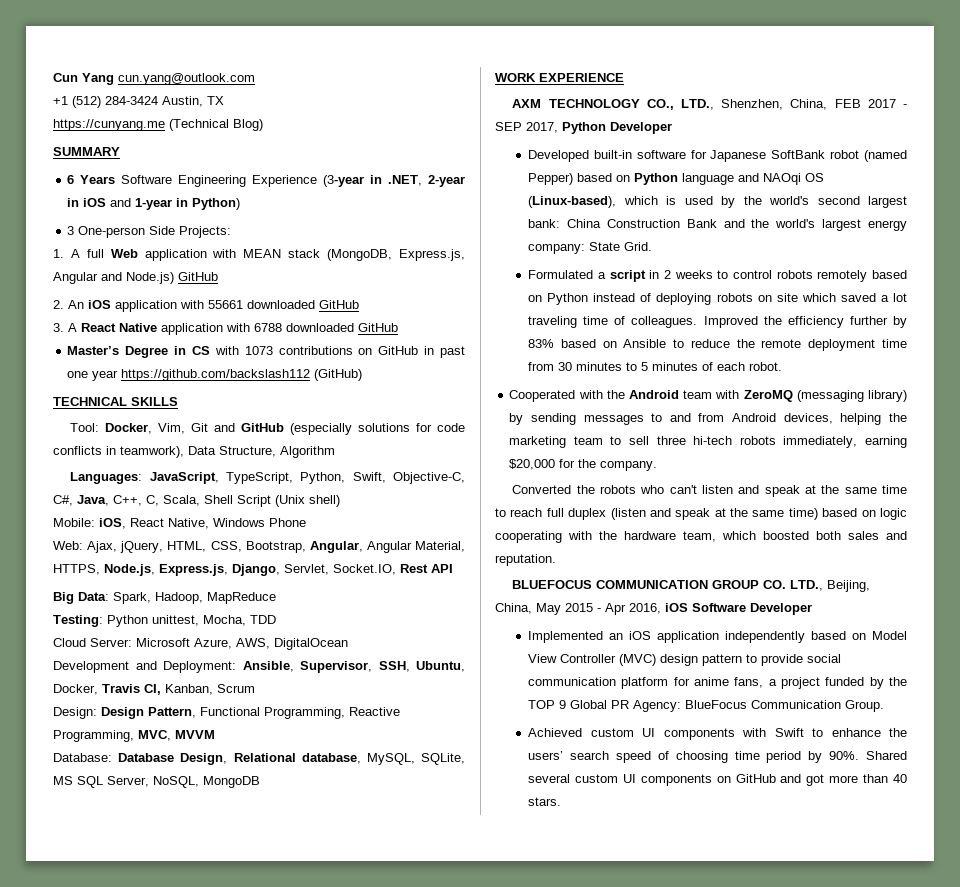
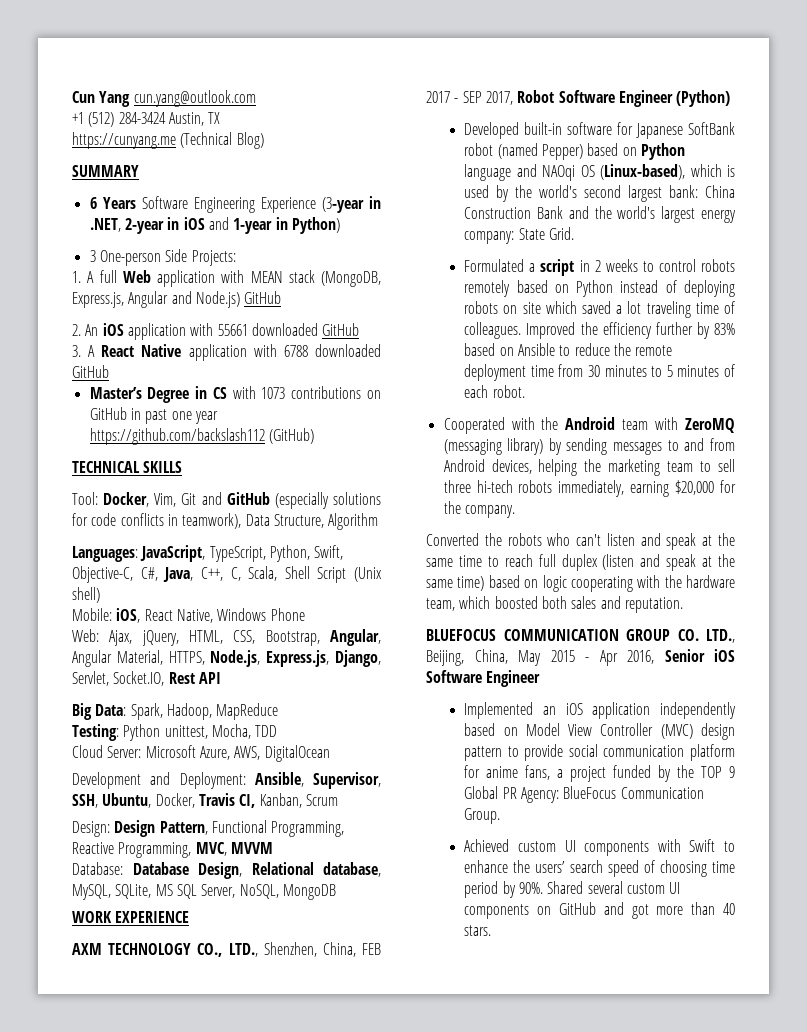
- AXM TECHNOLOGY CO., LTD., Shenzhen, China, FEB 2017 - SEP 2017, Python Developer
+ AXM TECHNOLOGY CO., LTD., Shenzhen, China, FEB 2017 - SEP 2017, Robot Software Engineer (Python)
- BLUEFOCUS COMMUNICATION GROUP CO. LTD., Beijing, China, May 2015 - Apr 2016, iOS Software Developer
+ BLUEFOCUS COMMUNICATION GROUP CO. LTD., Beijing, China, May 2015 - Apr 2016, Senior iOS Software Engineer

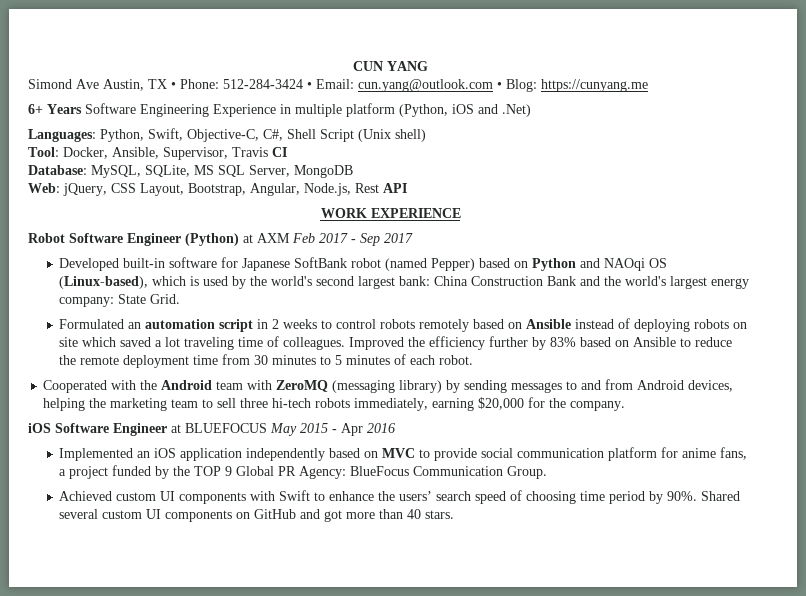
- Cun Yang cun.yang@outlook.com
- +1 (512) 284-3424 Austin, TX
- https://cunyang.me (Technical Blog)
- SUMMARY
- 6 Years Software Engineering Experience (3-year in .NET, 2-year in iOS and 1-year in Python)
- 3 One-person Side Projects:
- 1. A full Web application with MEAN stack (MongoDB, Express.js, Angular and Node.js) GitHub
- 2. An iOS application with 55661 downloaded GitHub
- 3. A React Native application with 6788 downloaded GitHub
- Master’s Degree in CS with 1073 contributions on GitHub in past one year https://github.com/backslash112 (GitHub)
- TECHNICAL SKILLS
- Tool: Docker, Vim, Git and GitHub (especially solutions for code conflicts in teamwork), Data Structure, Algorithm
+ CUN YANG
+ Simond Ave Austin, TX • Phone: 512-284-3424 • Email: cun.yang@outlook.com • Blog: https://cunyang.me
+ 6+ Years Software Engineering Experience in multiple platform (Python, iOS and .Net)
- Languages: JavaScript, TypeScript, Python, Swift, Objective-C, C#, Java, C++, C, Scala, Shell Script (Unix shell)
+ Languages: Python, Swift, Objective-C, C#, Shell Script (Unix shell)
- Mobile: iOS, React Native, Windows Phone
- Web: Ajax, jQuery, HTML, CSS, Bootstrap, Angular, Angular Material, HTTPS, Node.js, Express.js, Django, Servlet, Socket.IO, Rest API
- Big Data: Spark, Hadoop, MapReduce
- Testing: Python unittest, Mocha, TDD
- Cloud Server: Microsoft Azure, AWS, DigitalOcean
- Development and Deployment: Ansible, Supervisor, SSH, Ubuntu, Docker, Travis CI, Kanban, Scrum
- Design: Design Pattern, Functional Programming, Reactive Programming, MVC, MVVM
- Database: Database Design, Relational database, MySQL, SQLite, MS SQL Server, NoSQL, MongoDB
+ Tool: Docker, Ansible, Supervisor, Travis CI
+ Database: MySQL, SQLite, MS SQL Server, MongoDB
+ Web: jQuery, CSS Layout, Bootstrap, Angular, Node.js, Rest API
  WORK EXPERIENCE
- AXM TECHNOLOGY CO., LTD., Shenzhen, China, FEB 2017 - SEP 2017, Robot Software Engineer (Python)
+ Robot Software Engineer (Python) at AXM Feb 2017 - Sep 2017
- Developed built-in software for Japanese SoftBank robot (named Pepper) based on Python language and NAOqi OS (Linux-based), which is used by the world's second largest bank: China Construction Bank and the world's largest energy company: State Grid.
+ Developed built-in software for Japanese SoftBank robot (named Pepper) based on Python and NAOqi OS (Linux-based), which is used by the world's second largest bank: China Construction Bank and the world's largest energy company: State Grid.
- Formulated a script in 2 weeks to control robots remotely based on Python instead of deploying robots on site which saved a lot traveling time of colleagues.
+ Formulated an automation script in 2 weeks to control robots remotely based on Ansible instead of deploying robots on site which saved a lot traveling time of colleagues.
- Converted the robots who can't listen and speak at the same time to reach full duplex (listen and speak at the same time) based on logic cooperating with the hardware team, which boosted both sales and reputation.
- BLUEFOCUS COMMUNICATION GROUP CO. LTD., Beijing, China, May 2015 - Apr 2016, Senior iOS Software Engineer
+ iOS Software Engineer at BLUEFOCUS May 2015 - Apr 2016
- Implemented an iOS application independently based on Model View Controller (MVC) design pattern to provide social communication platform for anime fans, a project funded by the TOP 9 Global PR Agency: BlueFocus Communication Group.
+ Implemented an iOS application independently based on MVC to provide social communication platform for anime fans, a project funded by the TOP 9 Global PR Agency: BlueFocus Communication Group.

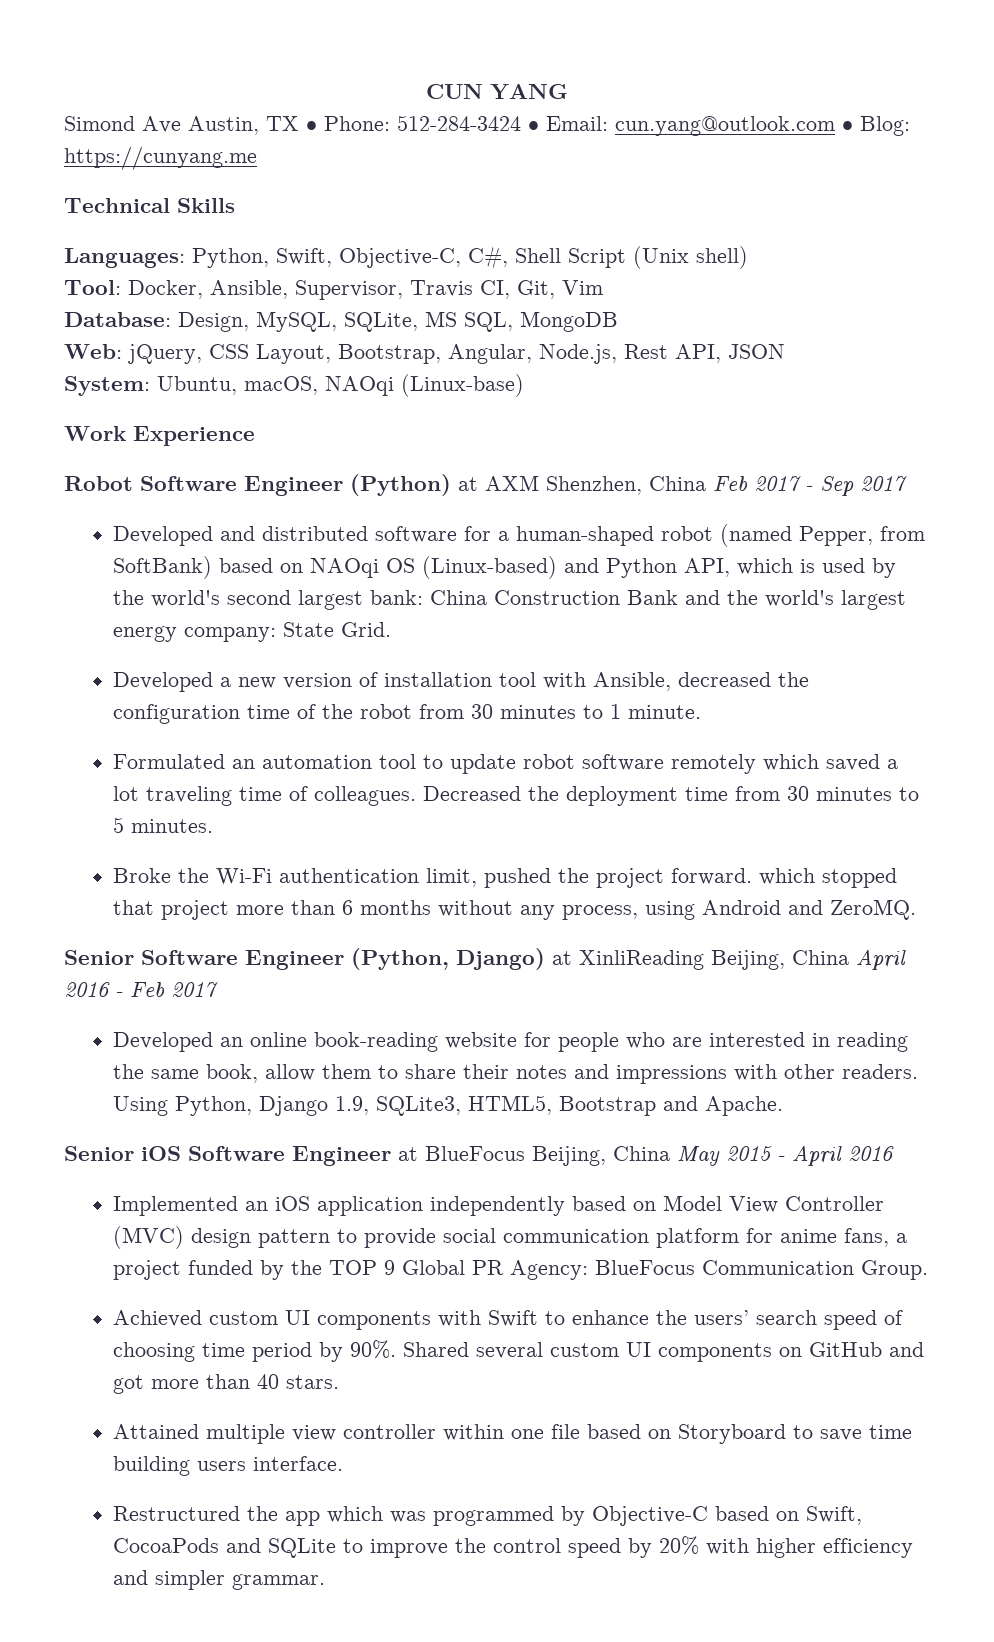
- 6+ Years Software Engineering Experience in multiple platform (Python, iOS and .Net)
+ Technical Skills
- Tool: Docker, Ansible, Supervisor, Travis CI
+ Tool: Docker, Ansible, Supervisor, Travis CI, Git, Vim
- Database: MySQL, SQLite, MS SQL Server, MongoDB
+ Database: Design, MySQL, SQLite, MS SQL, MongoDB
- Web: jQuery, CSS Layout, Bootstrap, Angular, Node.js, Rest API
- WORK EXPERIENCE
+ Web: jQuery, CSS Layout, Bootstrap, Angular, Node.js, Rest API, JSON
+ System: Ubuntu, macOS, NAOqi (Linux-base)
+ Work Experience
- Robot Software Engineer (Python) at AXM Feb 2017 - Sep 2017
+ Robot Software Engineer (Python) at AXM Shenzhen, China Feb 2017 - Sep 2017
- Developed built-in software for Japanese SoftBank robot (named Pepper) based on Python and NAOqi OS (Linux-based), which is used by the world's second largest bank: China Construction Bank and the world's largest energy company: State Grid.
+ Developed and distributed software for a human-shaped robot (named Pepper, from SoftBank) based on NAOqi OS (Linux-based) and Python API, which is used by the world's second largest bank: China Construction Bank and the world's largest energy company: State Grid.
- Formulated an automation script in 2 weeks to control robots remotely based on Ansible instead of deploying robots on site which saved a lot traveling time of colleagues.
+ Developed a new version of installation tool with Ansible, decreased the configuration time of the robot from 30 minutes to 1 minute.
+ Formulated an automation tool to update robot software remotely which saved a lot traveling time of colleagues.
- Improved the efficiency further by 83% based on Ansible to reduce the remote deployment time from 30 minutes to 5 minutes of each robot.
- Cooperated with the Android team with ZeroMQ (messaging library) by sending messages to and from Android devices, helping the marketing team to sell three hi-tech robots immediately, earning $20,000 for the company.
- iOS Software Engineer at BLUEFOCUS May 2015 - Apr 2016
+ Decreased the deployment time from 30 minutes to 5 minutes.
+ Broke the Wi-Fi authentication limit, pushed the project forward. which stopped that project more than 6 months without any process, using Android and ZeroMQ.
+ Senior Software Engineer (Python, Django) at XinliReading Beijing, China April 2016 - Feb 2017
+ Developed an online book-reading website for people who are interested in reading the same book, allow them to share their notes and impressions with other readers. Using Python, Django 1.9, SQLite3, HTML5, Bootstrap and Apache.
+ Senior iOS Software Engineer at BlueFocus Beijing, China May 2015 - April 2016
- Implemented an iOS application independently based on MVC to provide social communication platform for anime fans, a project funded by the TOP 9 Global PR Agency: BlueFocus Communication Group.
+ Implemented an iOS application independently based on Model View Controller (MVC) design pattern to provide social communication platform for anime fans, a project funded by the TOP 9 Global PR Agency: BlueFocus Communication Group.
+ Attained multiple view controller within one file based on Storyboard to save time building users interface.
+ Restructured the app which was programmed by Objective-C based on Swift, CocoaPods and SQLite to improve the control speed by 20% with higher efficiency and simpler grammar.

